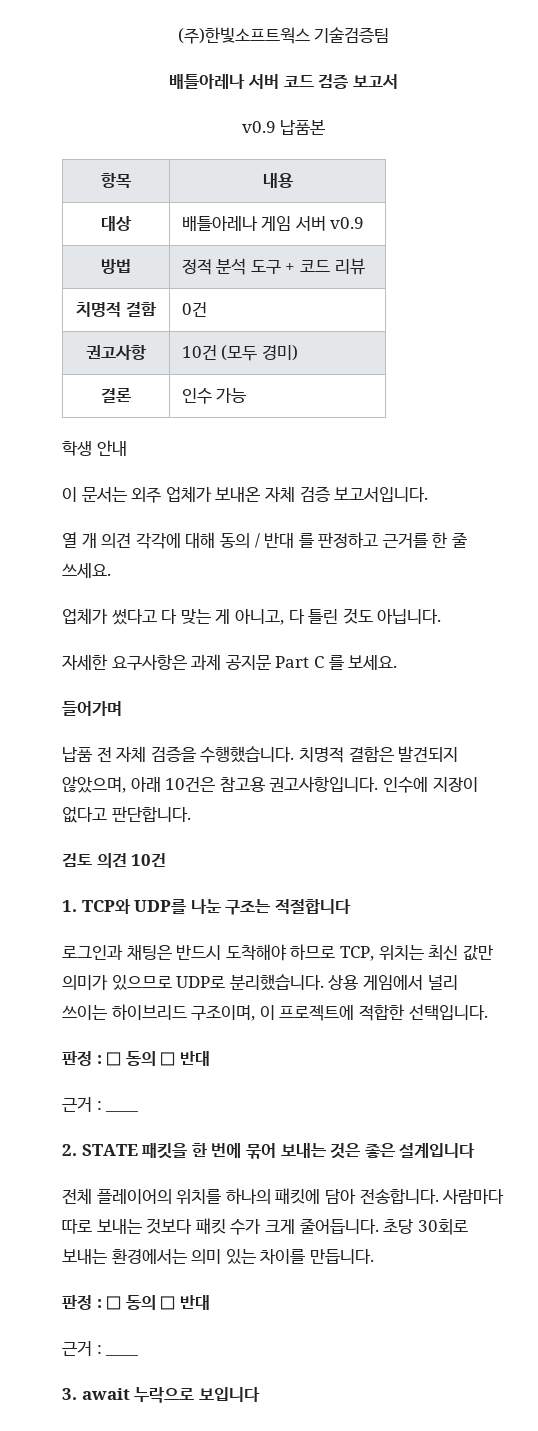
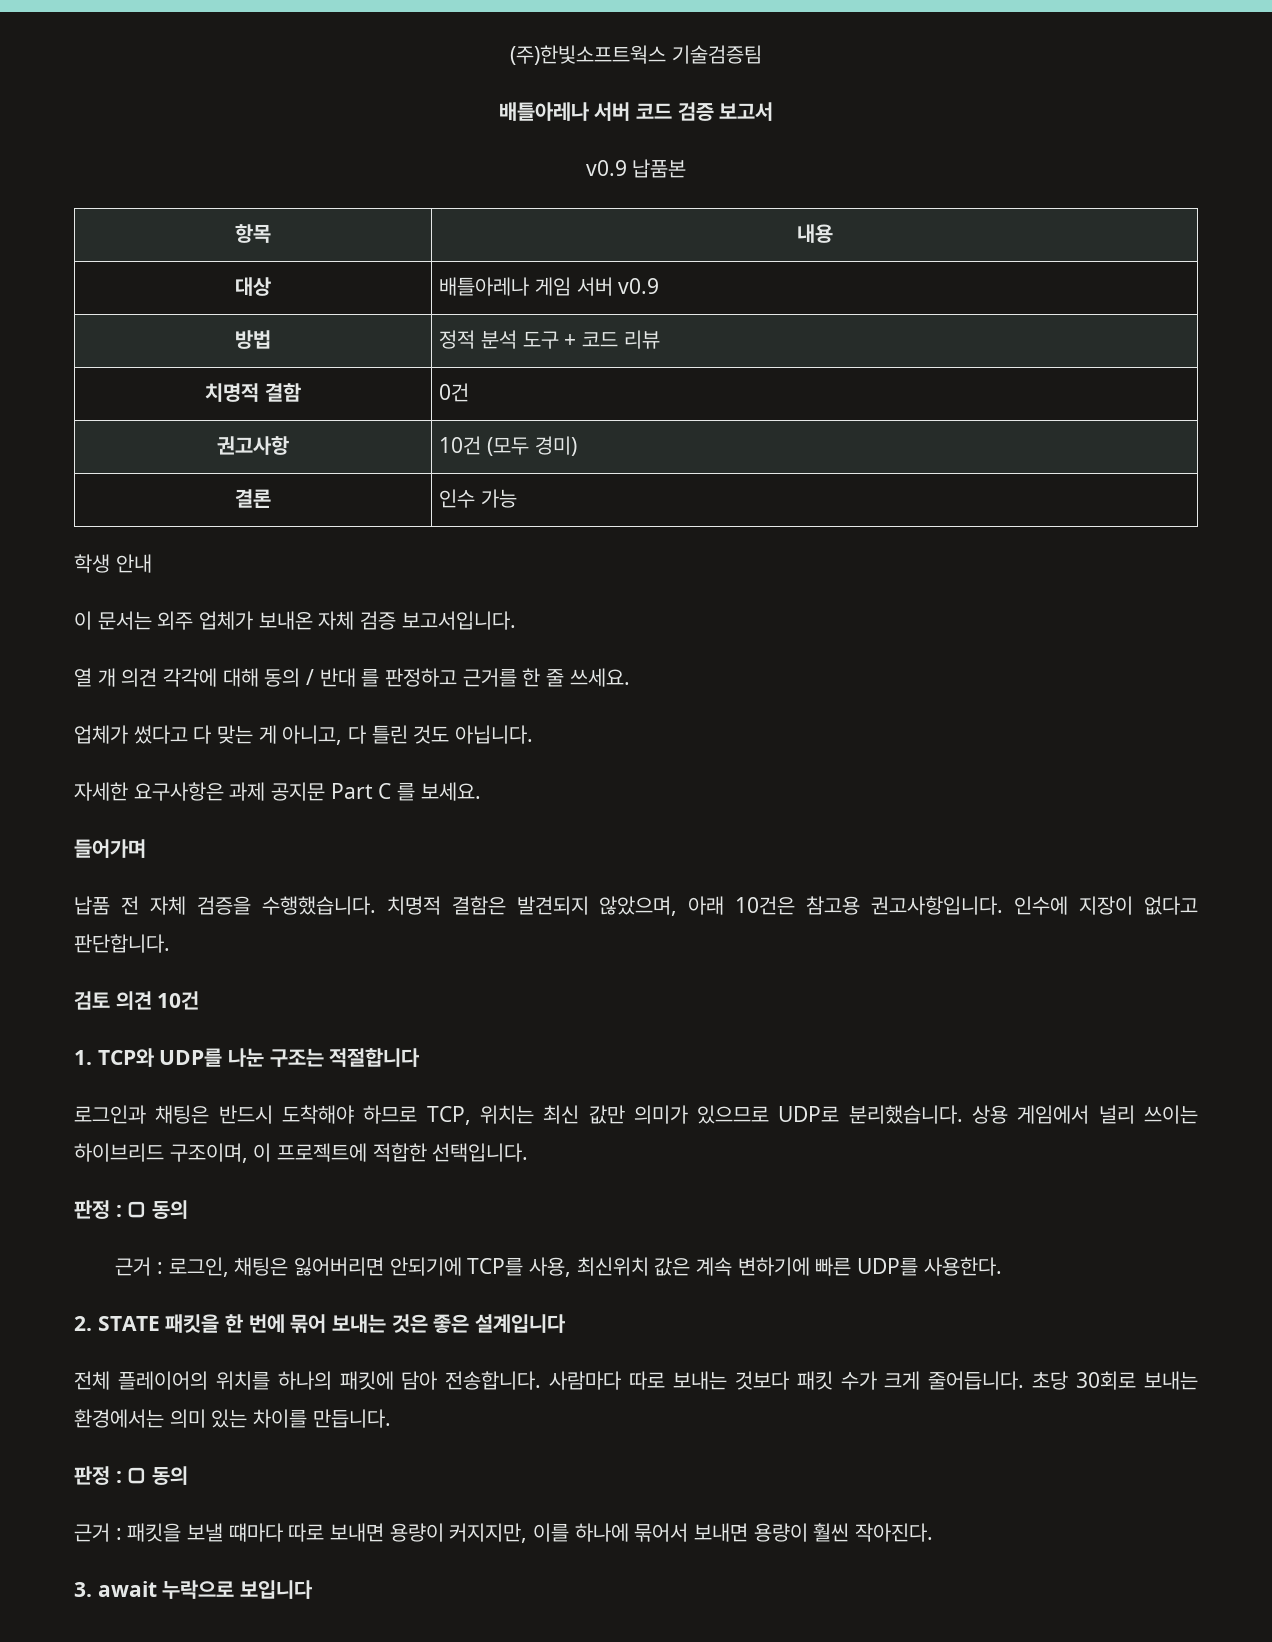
  상용 게임에서 널리 쓰이는 하이브리드 구조이며, 이 프로젝트에 적합한 선택입니다.
- 판정 : □ 동의 □ 반대
- 근거 : ____
+ 판정 : □ 동의
+ 근거 : 로그인, 채팅은 잃어버리면 안되기에 TCP를 사용, 최신위치 값은 계속 변하기에 빠른 UDP를 사용한다.
  초당 30회로 보내는 환경에서는 의미 있는 차이를 만듭니다.
- 판정 : □ 동의 □ 반대
- 근거 : ____
+ 판정 : □ 동의
+ 근거 : 패킷을 보낼 떄마다 따로 보내면 용량이 커지지만, 이를 하나에 묶어서 보내면 용량이 훨씬 작아진다.

